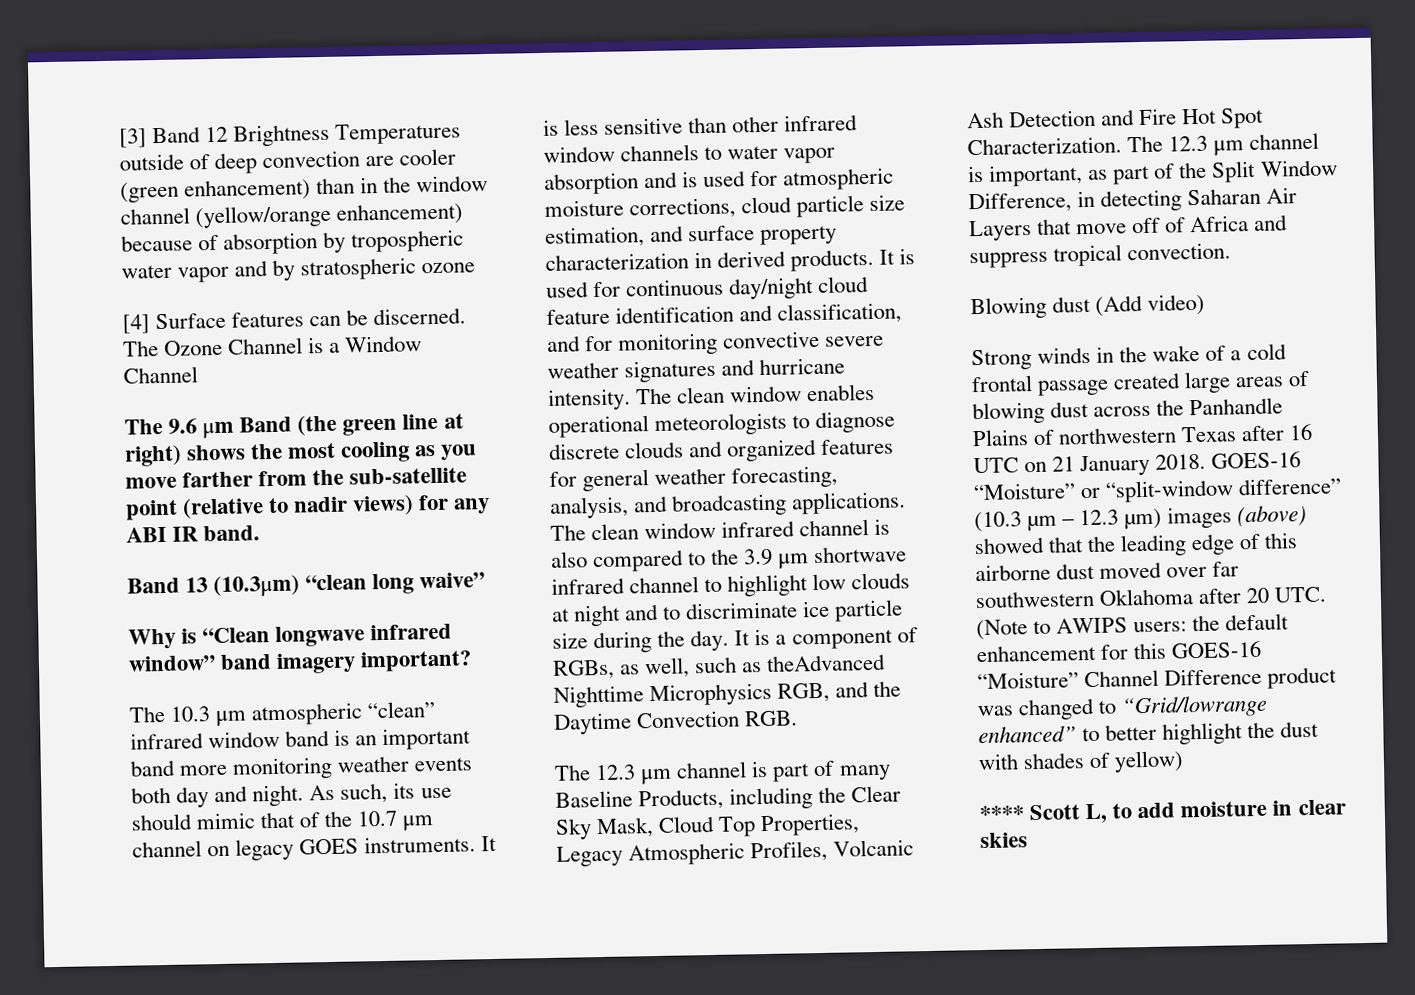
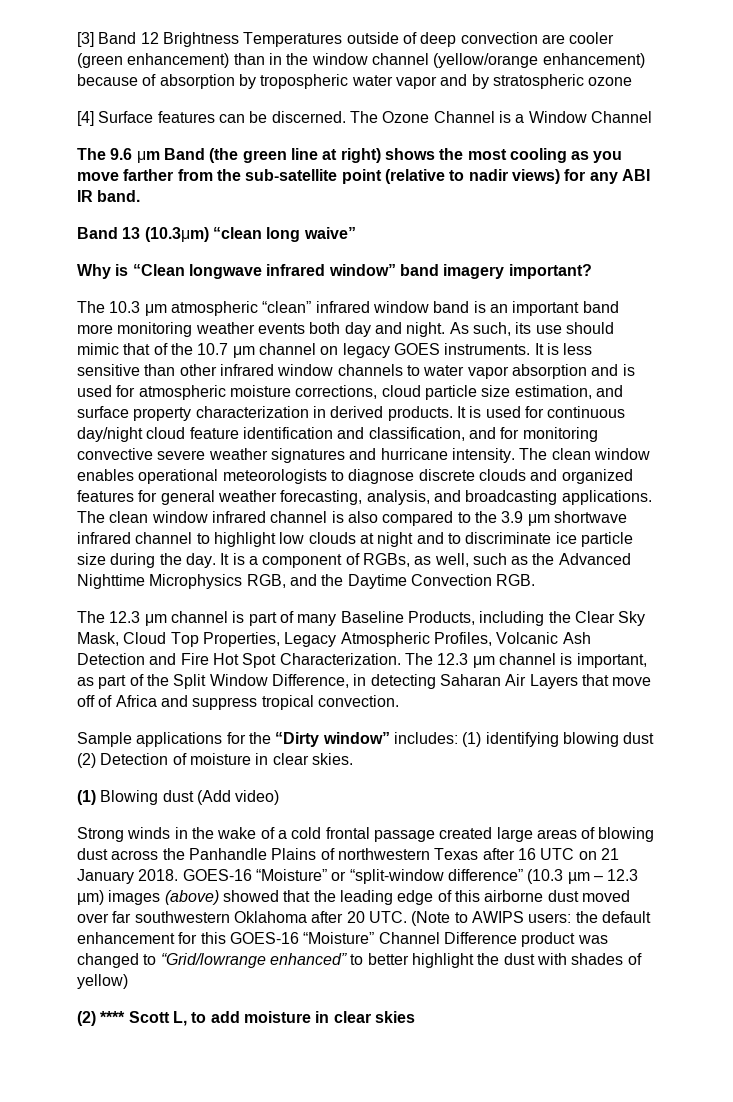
- It is a component of RGBs, as well, such as theAdvanced Nighttime Microphysics RGB, and the Daytime Convection RGB.
+ It is a component of RGBs, as well, such as the Advanced Nighttime Microphysics RGB, and the Daytime Convection RGB.
- Blowing dust (Add video)
+ Sample applications for the “Dirty window” includes: (1) identifying blowing dust (2) Detection of moisture in clear skies.
+ (1) Blowing dust (Add video)
- **** Scott L, to add moisture in clear skies
+ (2) **** Scott L, to add moisture in clear skies

